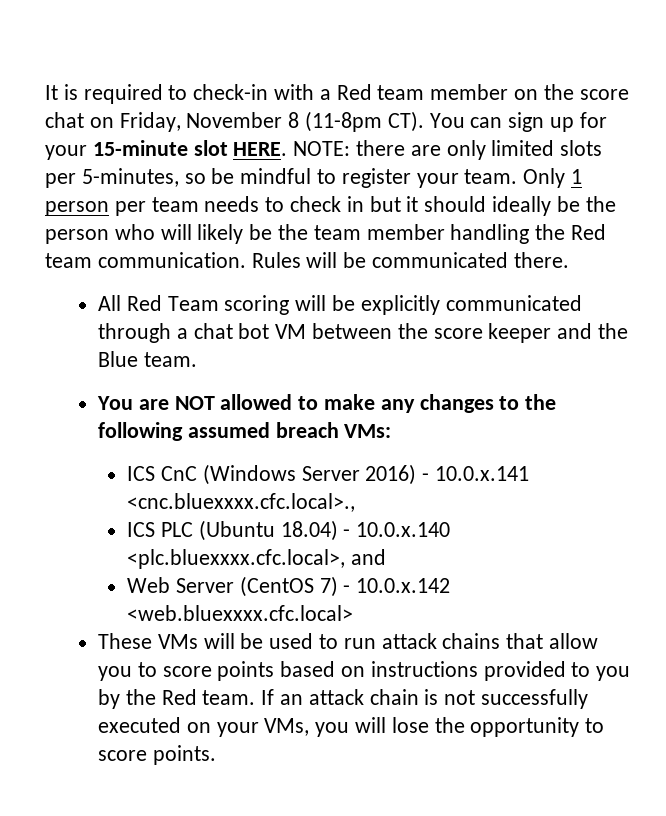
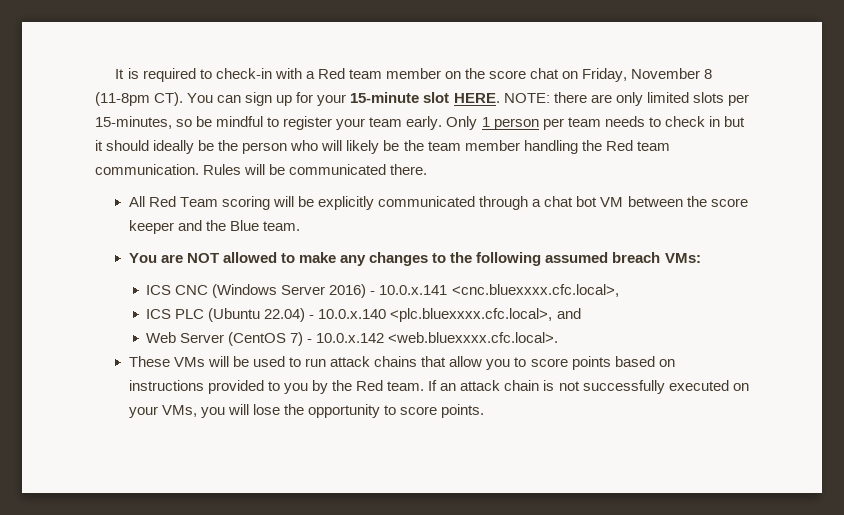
- NOTE: there are only limited slots per 5-minutes, so be mindful to register your team.
+ NOTE: there are only limited slots per 15-minutes, so be mindful to register your team early.
- ICS CnC (Windows Server 2016) - 10.0.x.141 <cnc.bluexxxx.cfc.local>.,
+ ICS CNC (Windows Server 2016) - 10.0.x.141 <cnc.bluexxxx.cfc.local>,
- ICS PLC (Ubuntu 18.04) - 10.0.x.140 <plc.bluexxxx.cfc.local>, and
+ ICS PLC (Ubuntu 22.04) - 10.0.x.140 <plc.bluexxxx.cfc.local>, and
- Web Server (CentOS 7) - 10.0.x.142 <web.bluexxxx.cfc.local>
+ Web Server (CentOS 7) - 10.0.x.142 <web.bluexxxx.cfc.local>.

